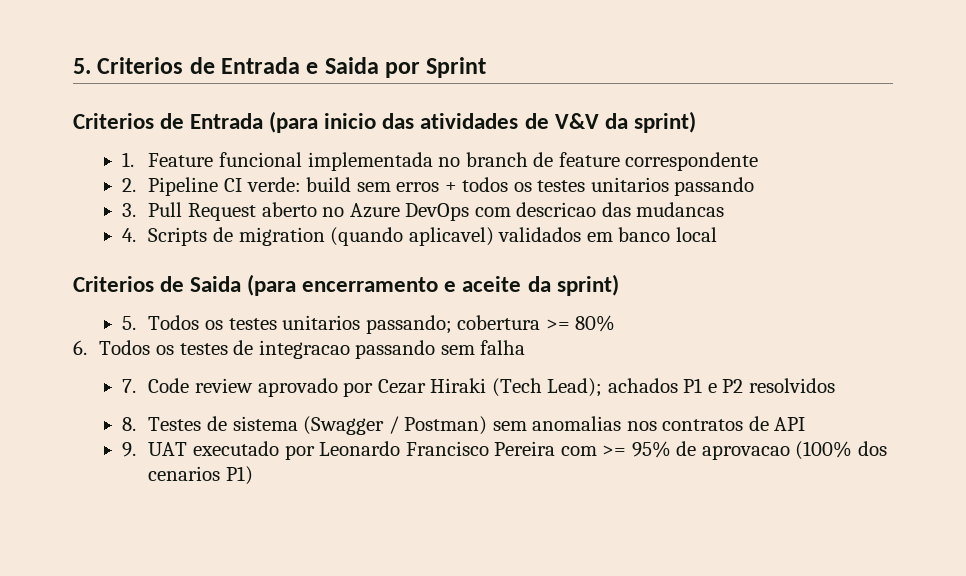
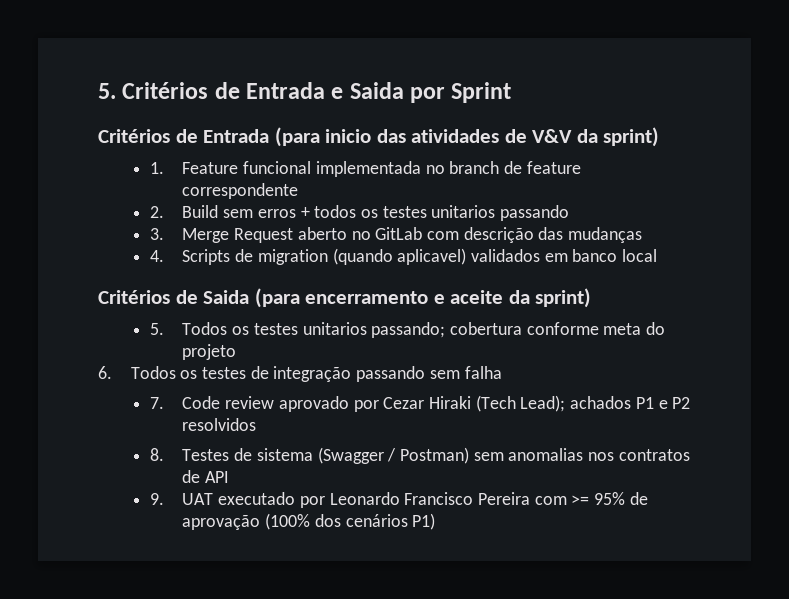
- 5. Criterios de Entrada e Saida por Sprint
+ 5. Critérios de Entrada e Saida por Sprint
- Criterios de Entrada (para inicio das atividades de V&V da sprint)
+ Critérios de Entrada (para inicio das atividades de V&V da sprint)
- 2. Pipeline CI verde: build sem erros + todos os testes unitarios passando
+ 2. Build sem erros + todos os testes unitarios passando
- 3. Pull Request aberto no Azure DevOps com descricao das mudancas
+ 3. Merge Request aberto no GitLab com descrição das mudanças
- Criterios de Saida (para encerramento e aceite da sprint)
+ Critérios de Saida (para encerramento e aceite da sprint)
- 5. Todos os testes unitarios passando; cobertura >= 80%
+ 5. Todos os testes unitarios passando; cobertura conforme meta do projeto
- 6. Todos os testes de integracao passando sem falha
+ 6. Todos os testes de integração passando sem falha
- 9. UAT executado por Leonardo Francisco Pereira com >= 95% de aprovacao (100% dos cenarios P1)
+ 9. UAT executado por Leonardo Francisco Pereira com >= 95% de aprovação (100% dos cenários P1)

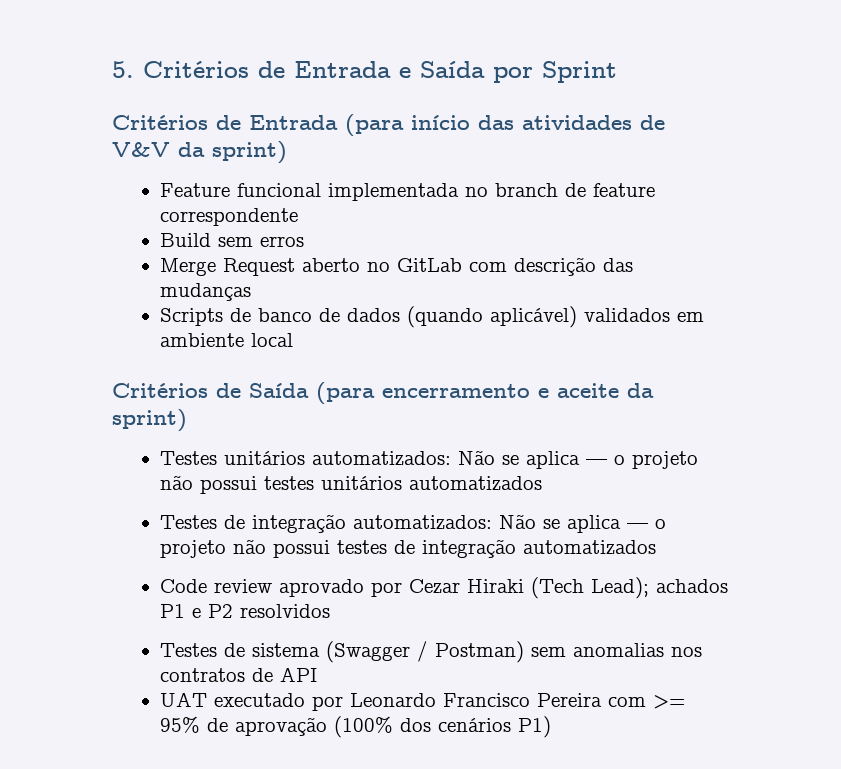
- 5. Critérios de Entrada e Saida por Sprint
+ 5. Critérios de Entrada e Saída por Sprint
- Critérios de Entrada (para inicio das atividades de V&V da sprint)
+ Critérios de Entrada (para início das atividades de V&V da sprint)
- 1. Feature funcional implementada no branch de feature correspondente
+ Feature funcional implementada no branch de feature correspondente
- 2. Build sem erros + todos os testes unitarios passando
- 3. Merge Request aberto no GitLab com descrição das mudanças
+ Build sem erros
+ Merge Request aberto no GitLab com descrição das mudanças
- 4. Scripts de migration (quando aplicavel) validados em banco local
+ Scripts de banco de dados (quando aplicável) validados em ambiente local
- Critérios de Saida (para encerramento e aceite da sprint)
+ Critérios de Saída (para encerramento e aceite da sprint)
- 5. Todos os testes unitarios passando; cobertura conforme meta do projeto
- 6. Todos os testes de integração passando sem falha
- 7. Code review aprovado por Cezar Hiraki (Tech Lead); achados P1 e P2 resolvidos
+ Testes unitários automatizados: Não se aplica — o projeto não possui testes unitários automatizados
+ Testes de integração automatizados: Não se aplica — o projeto não possui testes de integração automatizados
+ Code review aprovado por Cezar Hiraki (Tech Lead); achados P1 e P2 resolvidos
- 8. Testes de sistema (Swagger / Postman) sem anomalias nos contratos de API
+ Testes de sistema (Swagger / Postman) sem anomalias nos contratos de API
- 9. UAT executado por Leonardo Francisco Pereira com >= 95% de aprovação (100% dos cenários P1)
+ UAT executado por Leonardo Francisco Pereira com >= 95% de aprovação (100% dos cenários P1)

